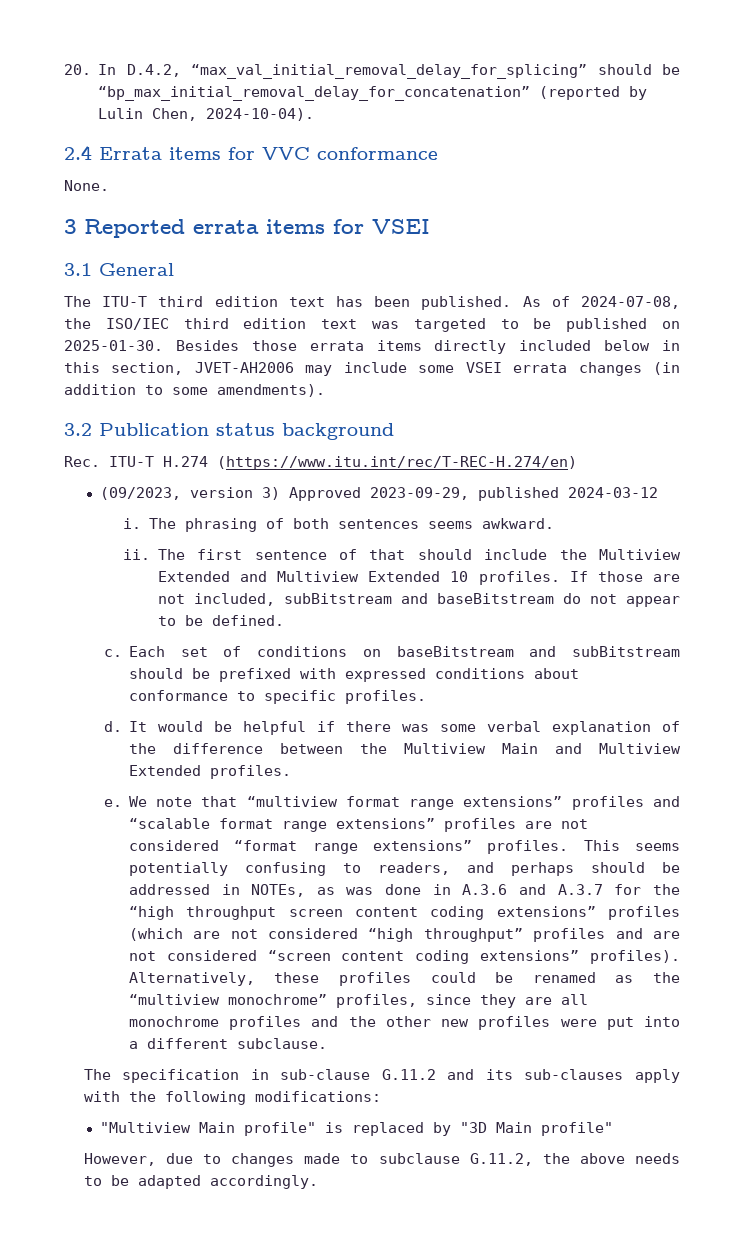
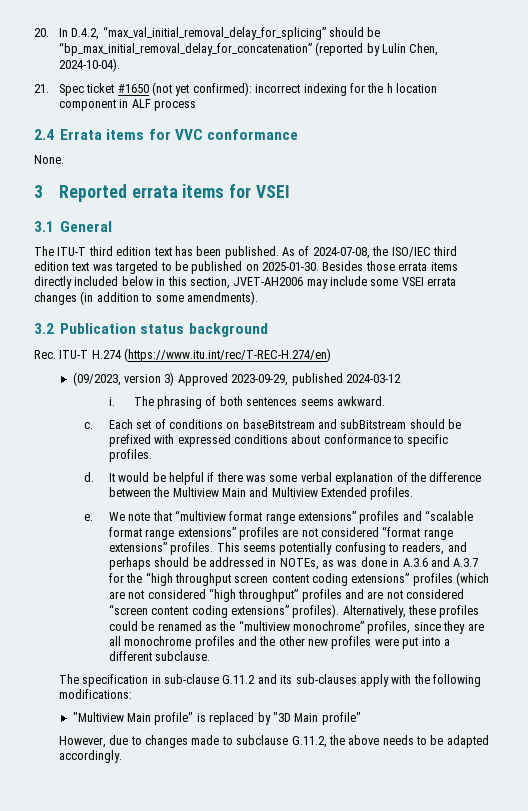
+ 21. Spec ticket #1650 (not yet confirmed): incorrect indexing for the h location component in ALF process
- ii. The first sentence of that should include the Multiview Extended and Multiview Extended 10 profiles. If those are not included, subBitstream and baseBitstream do not appear to be defined.

